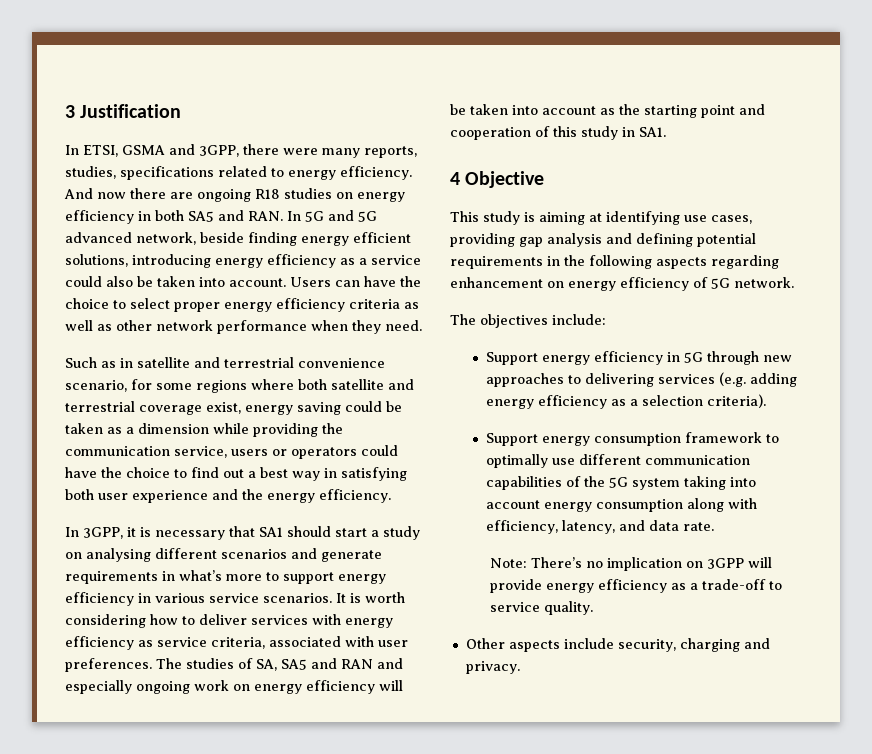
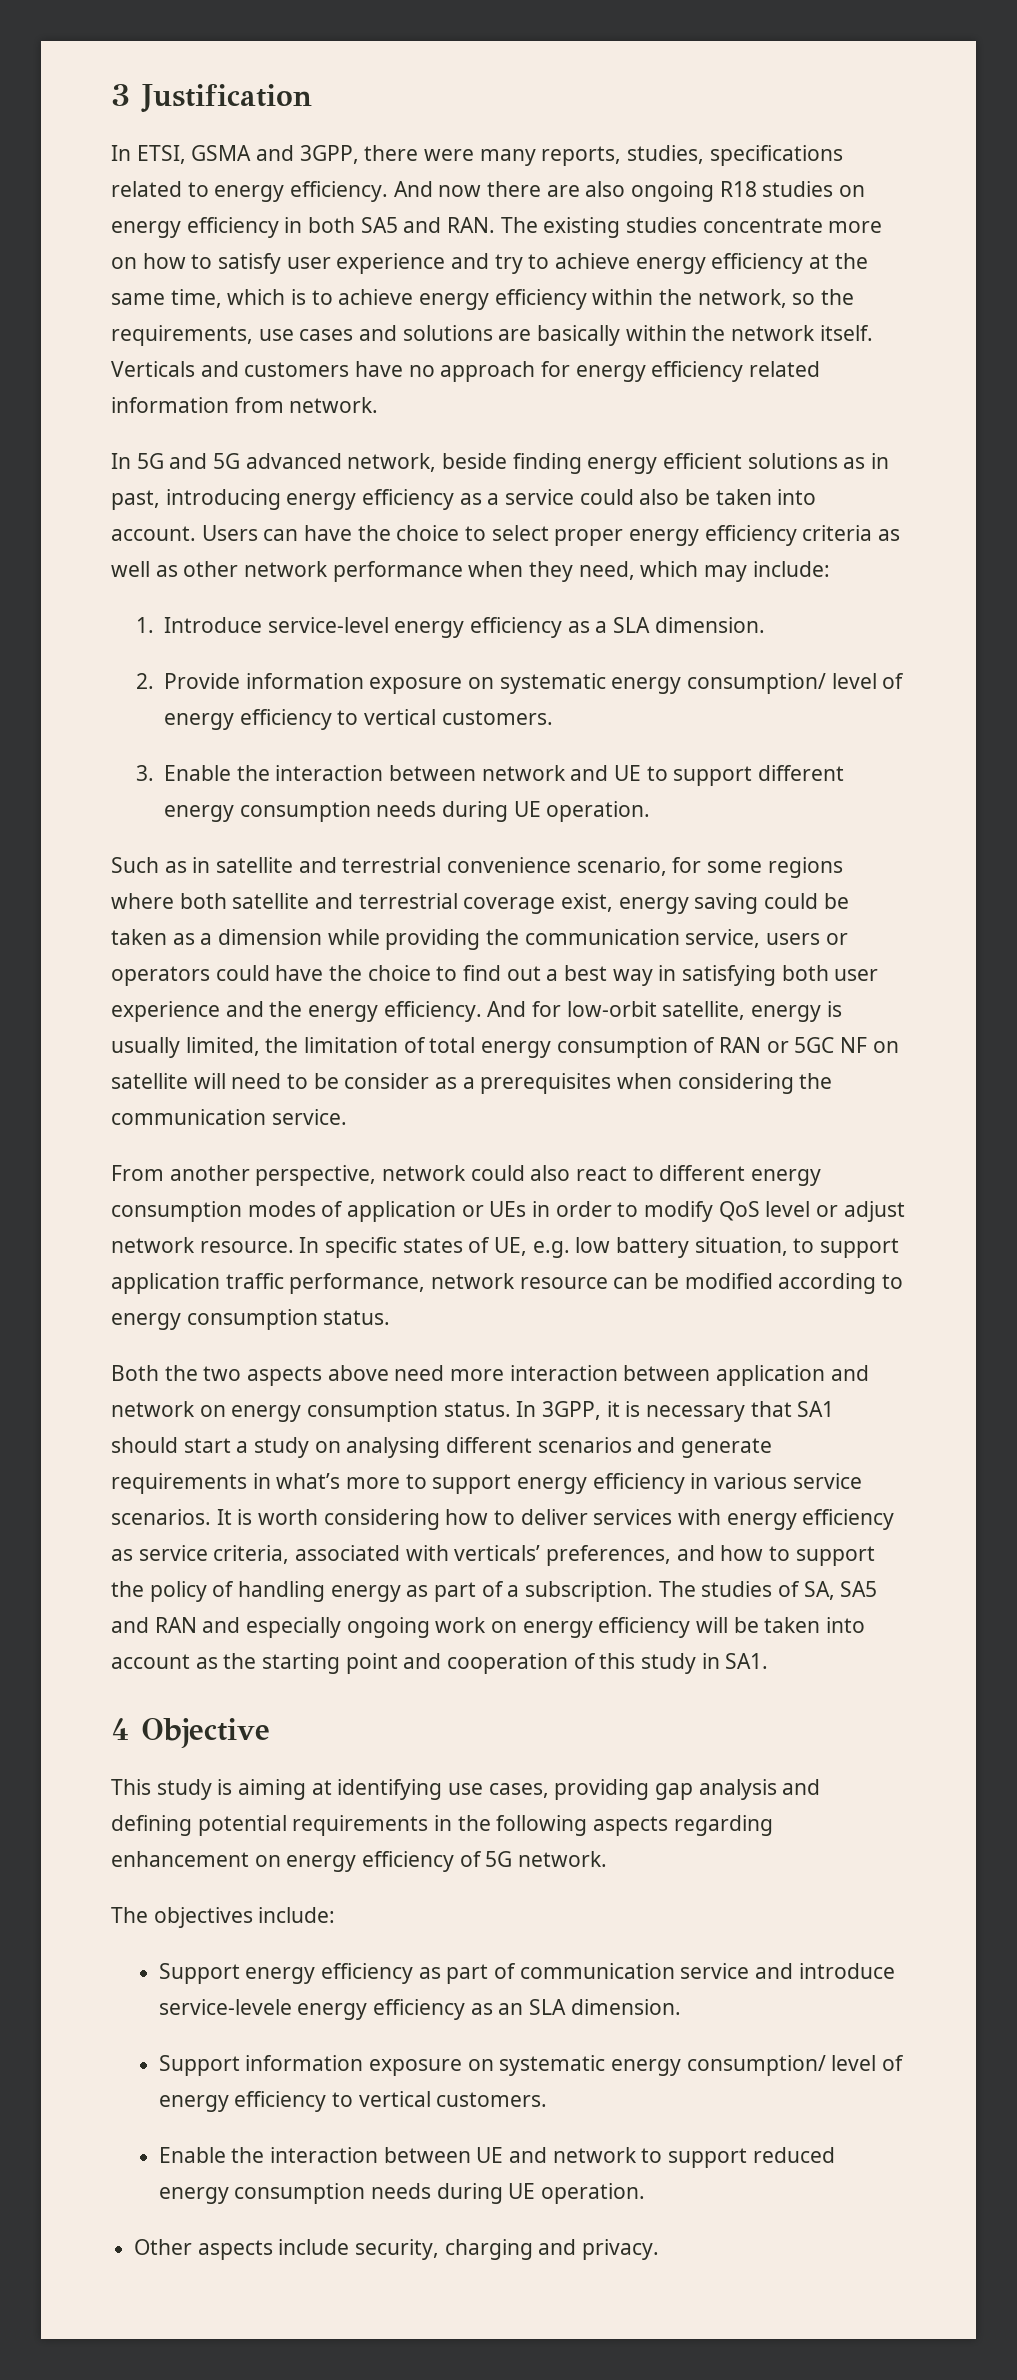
- And now there are ongoing R18 studies on energy efficiency in both SA5 and RAN. In 5G and 5G advanced network, beside finding energy efficient solutions, introducing energy efficiency as a service could also be taken into account.
+ And now there are also ongoing R18 studies on energy efficiency in both SA5 and RAN. The existing studies concentrate more on how to satisfy user experience and try to achieve energy efficiency at the same time, which is to achieve energy efficiency within the network, so the requirements, use cases and solutions are basically within the network itself. Verticals and customers have no approach for energy efficiency related information from network.
+ In 5G and 5G advanced network, beside finding energy efficient solutions as in past, introducing energy efficiency as a service could also be taken into account.
- Users can have the choice to select proper energy efficiency criteria as well as other network performance when they need.
+ Users can have the choice to select proper energy efficiency criteria as well as other network performance when they need, which may include:
+ 1. Introduce service-level energy efficiency as a SLA dimension.
+ 2. Provide information exposure on systematic energy consumption/ level of energy efficiency to vertical customers.
+ 3. Enable the interaction between network and UE to support different energy consumption needs during UE operation.
- Such as in satellite and terrestrial convenience scenario, for some regions where both satellite and terrestrial coverage exist, energy saving could be taken as a dimension while providing the communication service, users or operators could have the choice to find out a best way in satisfying both user experience and the energy efficiency.
- In 3GPP, it is necessary that SA1 should start a study on analysing different scenarios and generate requirements in what’s more to support energy efficiency in various service scenarios.
+ Such as in satellite and terrestrial convenience scenario, for some regions where both satellite and terrestrial coverage exist, energy saving could be taken as a dimension while providing the communication service, users or operators could have the choice to find out a best way in satisfying both user experience and the energy efficiency. And for low-orbit satellite, energy is usually limited, the limitation of total energy consumption of RAN or 5GC NF on satellite will need to be consider as a prerequisites when considering the communication service.
+ From another perspective, network could also react to different energy consumption modes of application or UEs in order to modify QoS level or adjust network resource. In specific states of UE, e.g. low battery situation, to support application traffic performance, network resource can be modified according to energy consumption status.
+ Both the two aspects above need more interaction between application and network on energy consumption status. In 3GPP, it is necessary that SA1 should start a study on analysing different scenarios and generate requirements in what’s more to support energy efficiency in various service scenarios.
- It is worth considering how to deliver services with energy efficiency as service criteria, associated with user preferences.
+ It is worth considering how to deliver services with energy efficiency as service criteria, associated with verticals’ preferences, and how to support the policy of handling energy as part of a subscription.
- Support energy efficiency in 5G through new approaches to delivering services (e.g. adding energy efficiency as a selection criteria).
- Support energy consumption framework to optimally use different communication capabilities of the 5G system taking into account energy consumption along with efficiency, latency, and data rate.
- Note: There’s no implication on 3GPP will provide energy efficiency as a trade-off to service quality.
+ Support energy efficiency as part of communication service and introduce service-levele energy efficiency as an SLA dimension.
+ Support information exposure on systematic energy consumption/ level of energy efficiency to vertical customers.
+ Enable the interaction between UE and network to support reduced energy consumption needs during UE operation.

